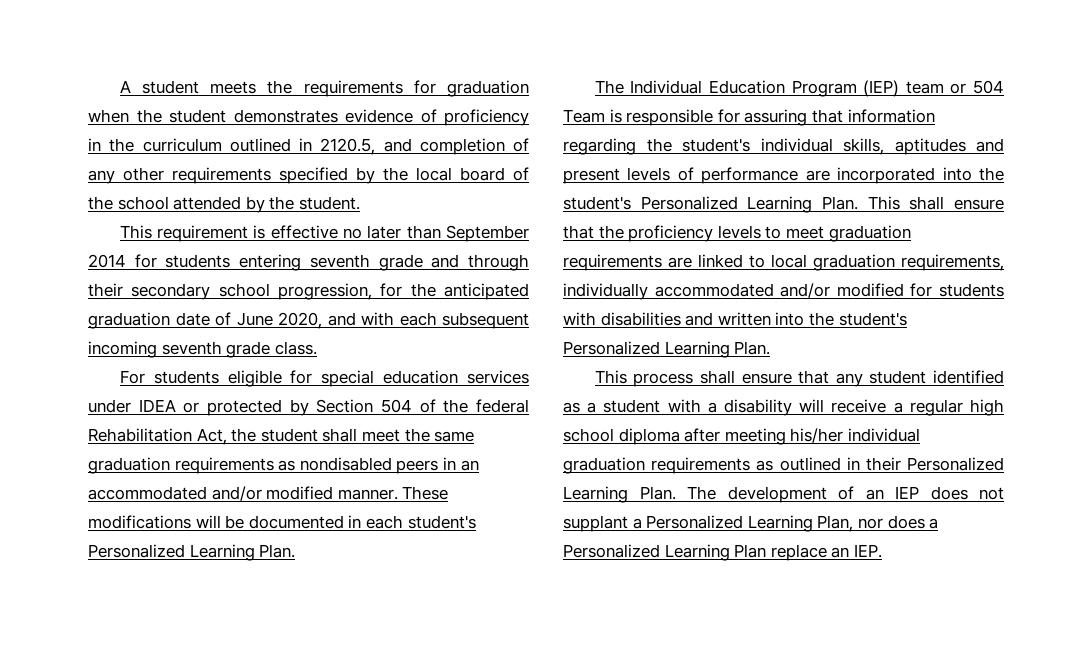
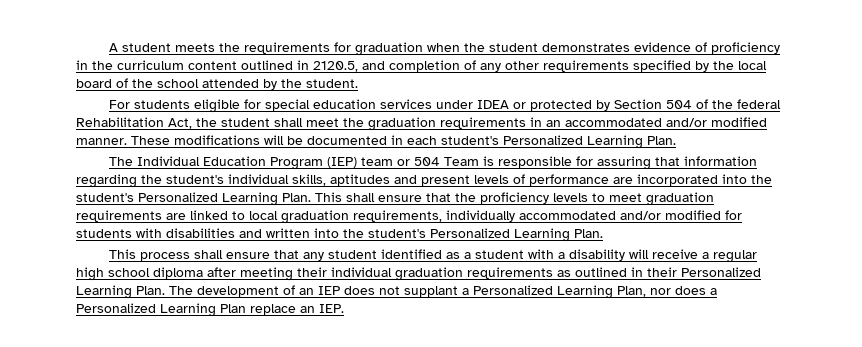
- A student meets the requirements for graduation when the student demonstrates evidence of proficiency in the curriculum outlined in 2120.5, and completion of any other requirements specified by the local board of the school attended by the student.
+ A student meets the requirements for graduation when the student demonstrates evidence of proficiency in the curriculum content outlined in 2120.5, and completion of any other requirements specified by the local board of the school attended by the student.
- This requirement is effective no later than September 2014 for students entering seventh grade and through their secondary school progression, for the anticipated graduation date of June 2020, and with each subsequent incoming seventh grade class.
- For students eligible for special education services under IDEA or protected by Section 504 of the federal Rehabilitation Act, the student shall meet the same graduation requirements as nondisabled peers in an accommodated and/or modified manner.
+ For students eligible for special education services under IDEA or protected by Section 504 of the federal Rehabilitation Act, the student shall meet the graduation requirements in an accommodated and/or modified manner.
- This process shall ensure that any student identified as a student with a disability will receive a regular high school diploma after meeting his/her individual graduation requirements as outlined in their Personalized Learning Plan.
+ This process shall ensure that any student identified as a student with a disability will receive a regular high school diploma after meeting their individual graduation requirements as outlined in their Personalized Learning Plan.

